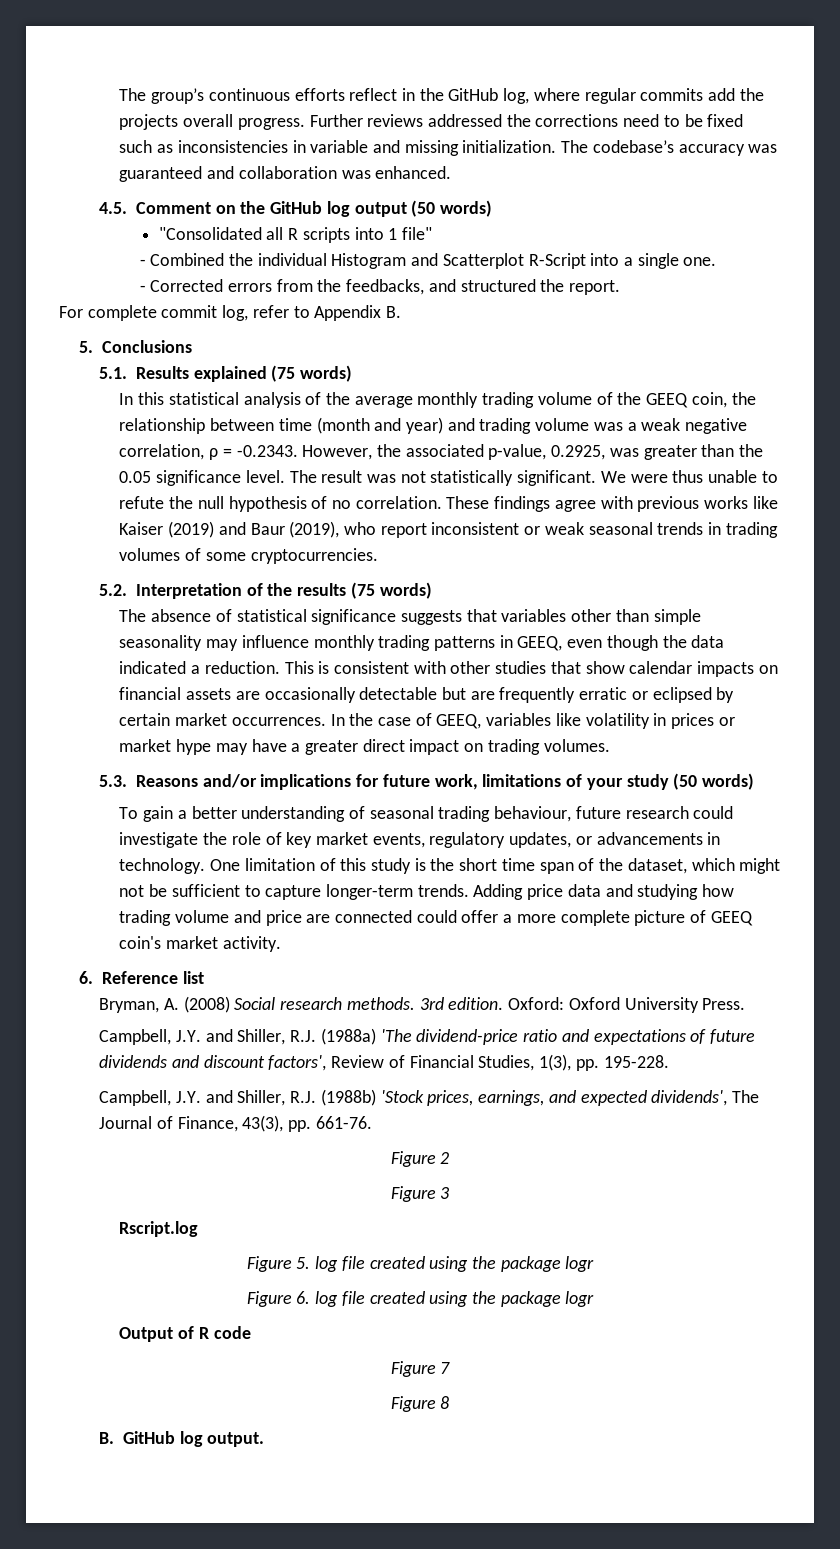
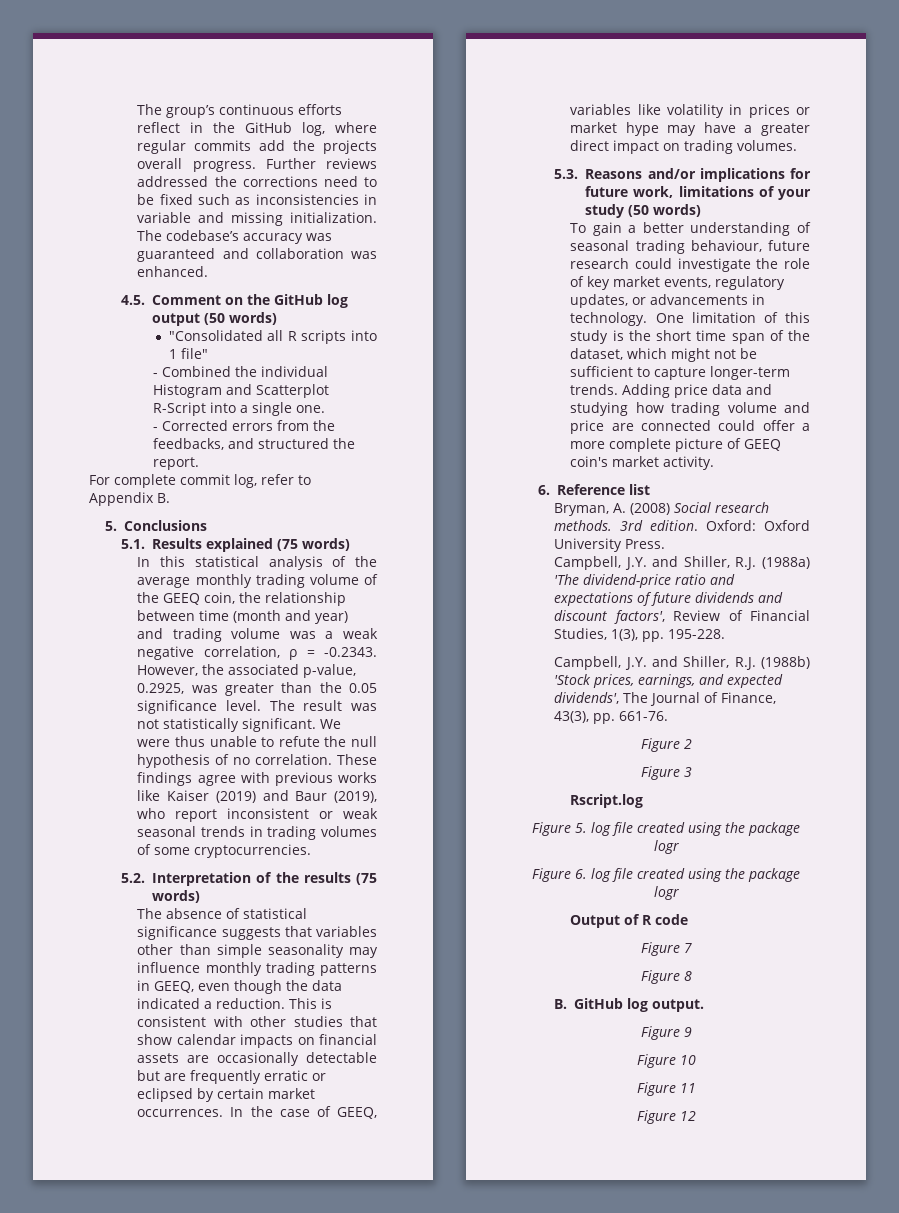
+ Figure 9
+ Figure 10
+ Figure 11
+ Figure 12

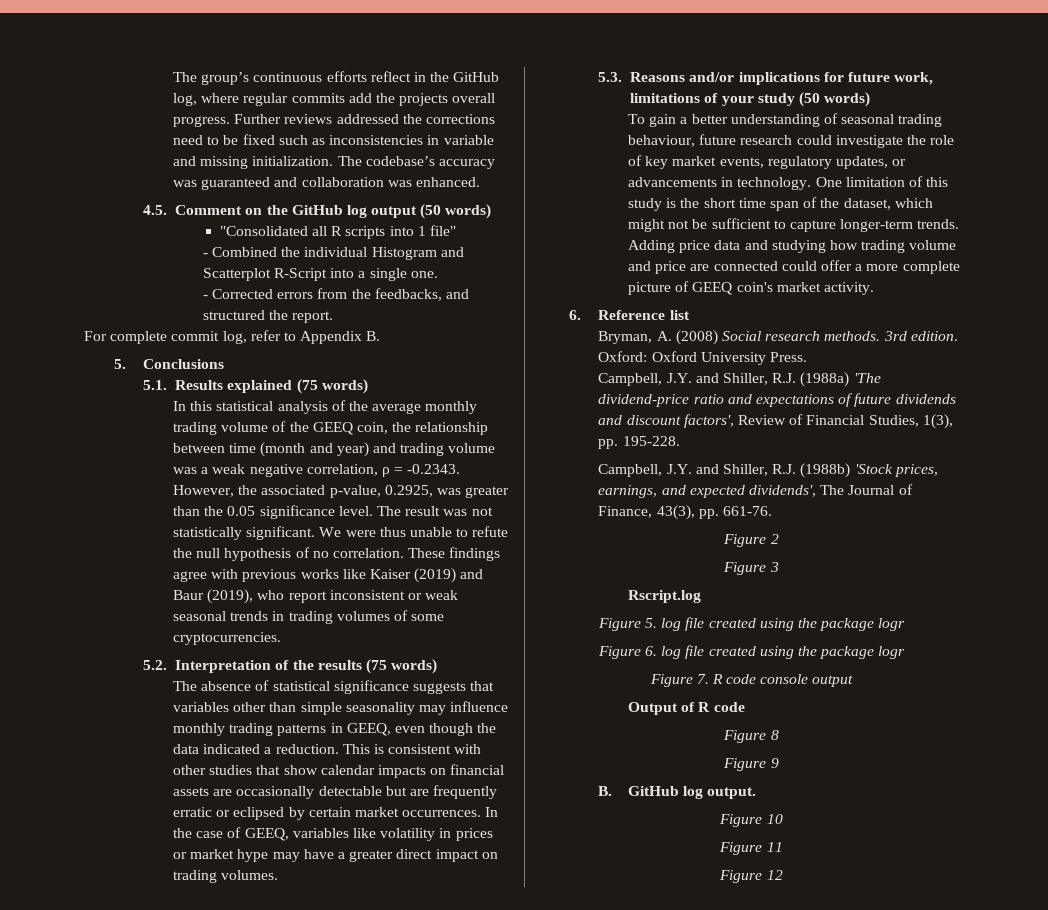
+ Figure 7. R code console output
- Figure 7
  Figure 8
+ Figure 9
- Figure 9

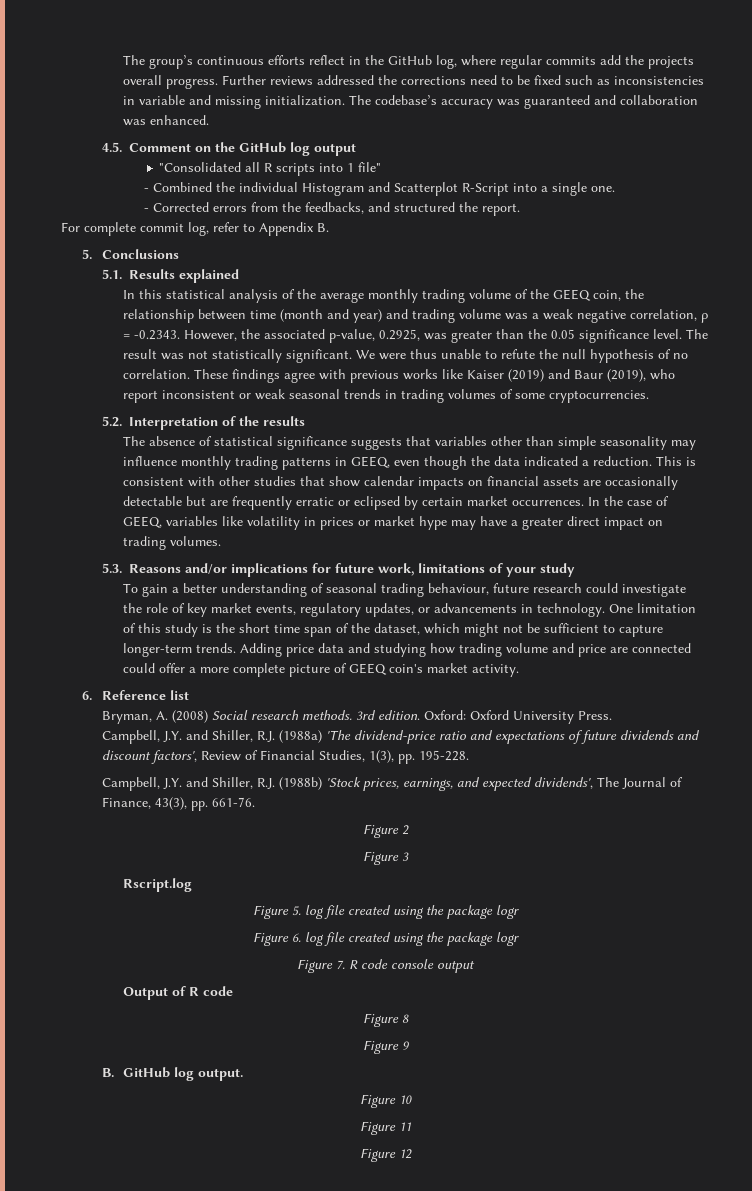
- 4.5. Comment on the GitHub log output (50 words)
+ 4.5. Comment on the GitHub log output
- 5.1. Results explained (75 words)
+ 5.1. Results explained
- 5.2. Interpretation of the results (75 words)
+ 5.2. Interpretation of the results
- 5.3. Reasons and/or implications for future work, limitations of your study (50 words)
+ 5.3. Reasons and/or implications for future work, limitations of your study

